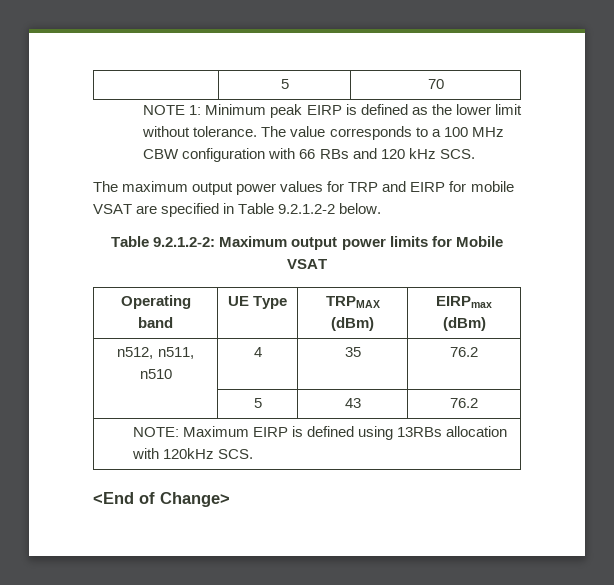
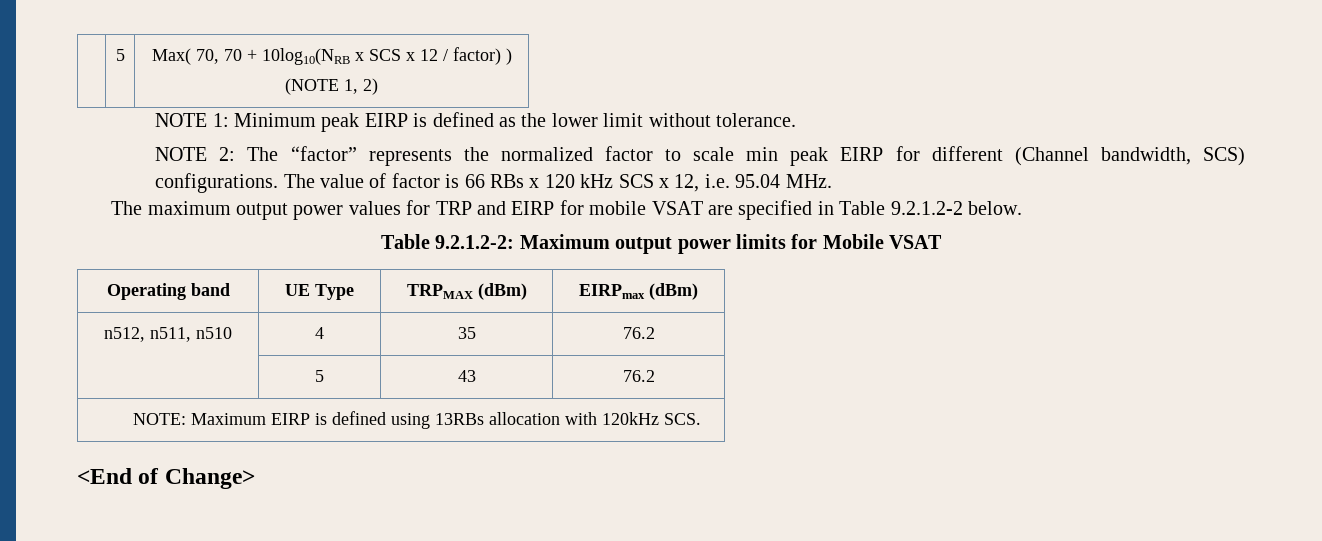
- | 5 | 70
+ | 5 | Max( 70, 70 + 10log10(NRB x SCS x 12 / factor) )
+ (NOTE 1, 2)
- NOTE 1: Minimum peak EIRP is defined as the lower limit without tolerance. The value corresponds to a 100 MHz CBW configuration with 66 RBs and 120 kHz SCS.
+ NOTE 1: Minimum peak EIRP is defined as the lower limit without tolerance.
+ NOTE 2: The “factor” represents the normalized factor to scale min peak EIRP for different (Channel bandwidth, SCS) configurations. The value of factor is 66 RBs x 120 kHz SCS x 12, i.e. 95.04 MHz.

